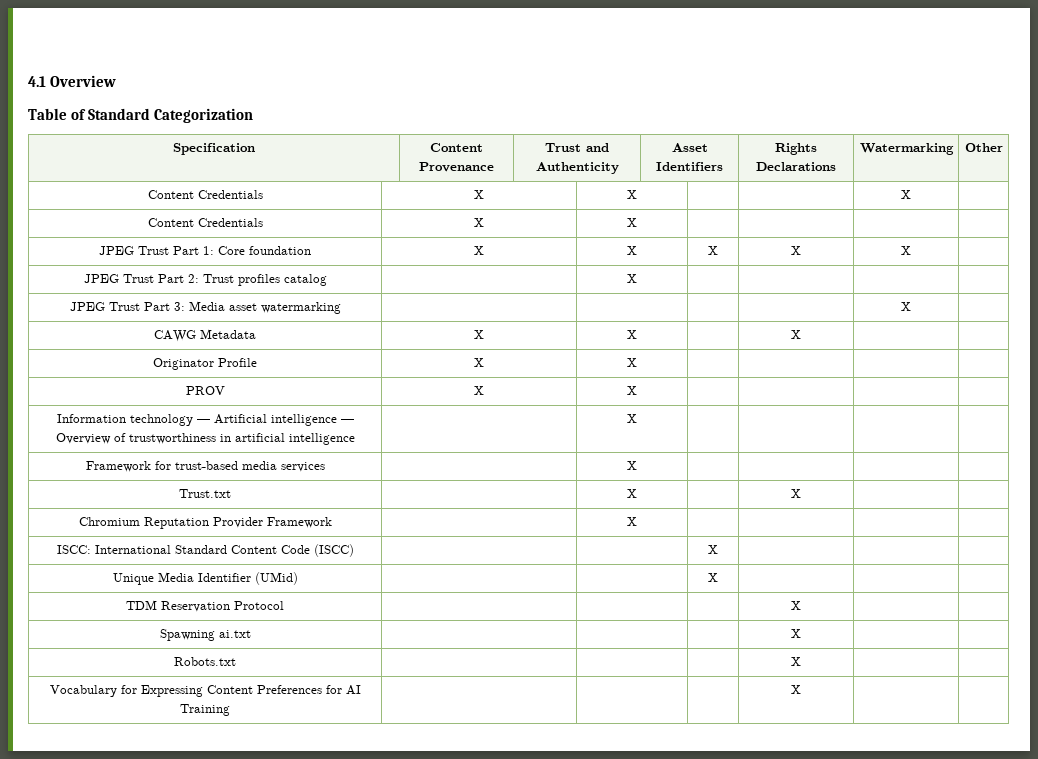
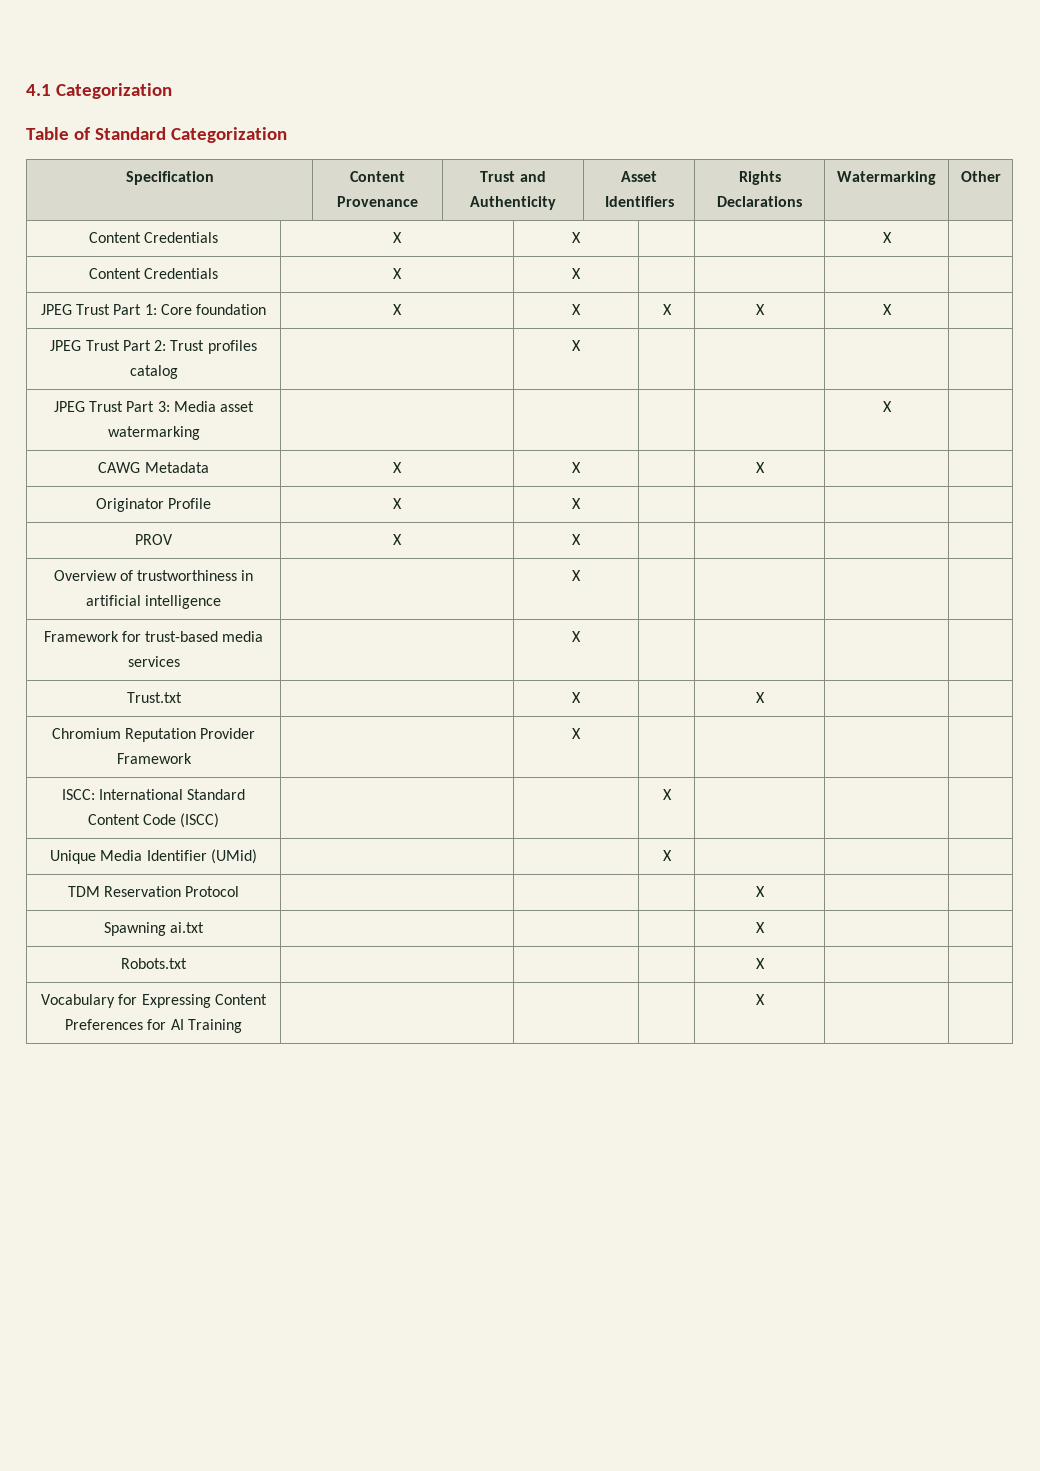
- 4.1 Overview
+ 4.1 Categorization
- Information technology — Artificial intelligence — Overview of trustworthiness in artificial intelligence | | X | | | |
+ Overview of trustworthiness in artificial intelligence | | X | | | |

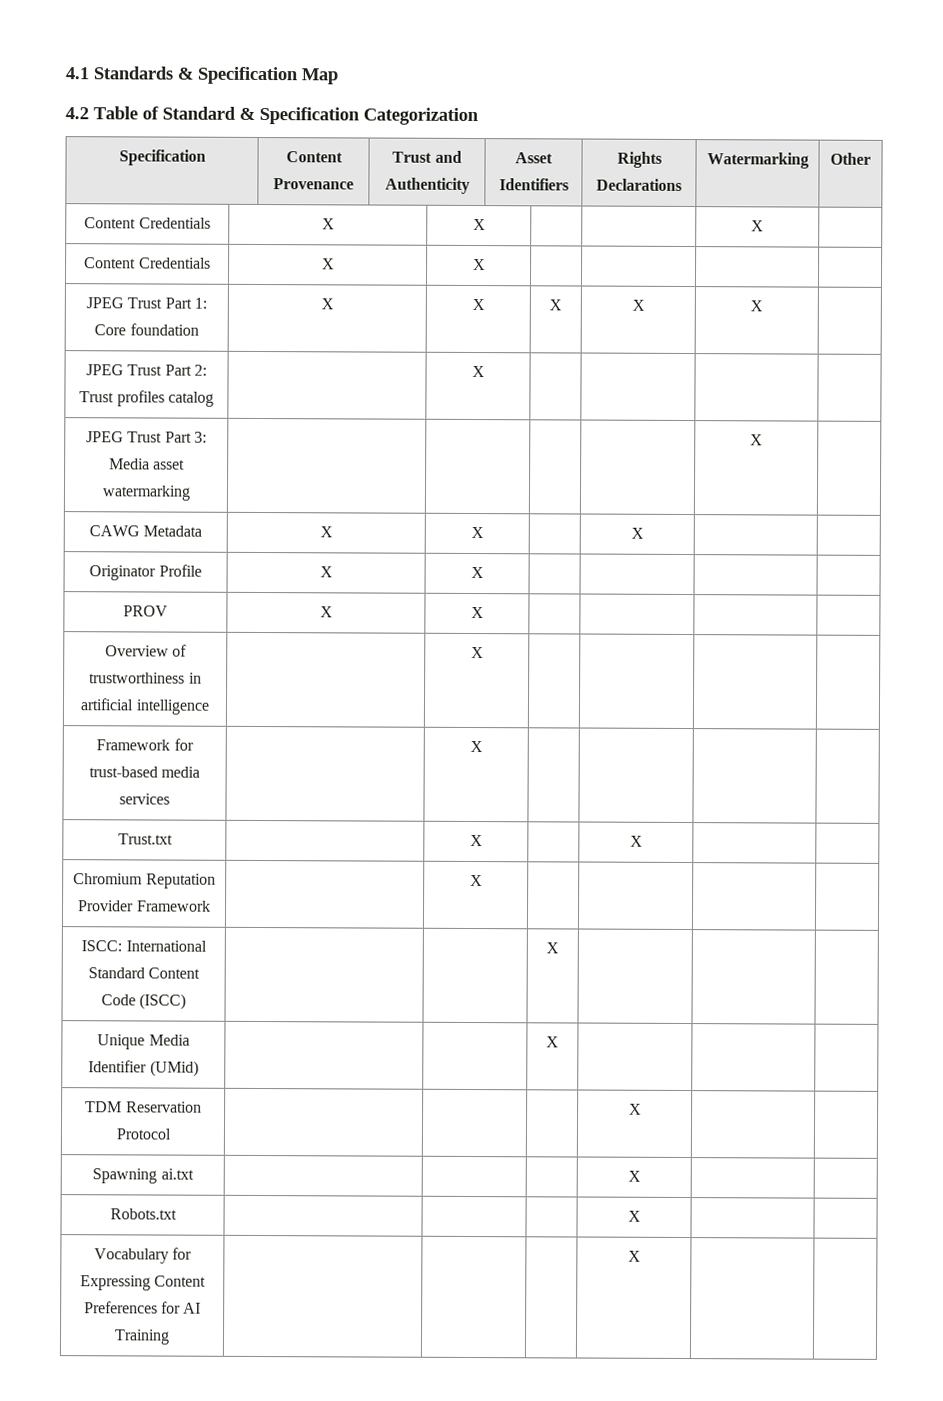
- 4.1 Categorization
- Table of Standard Categorization
+ 4.1 Standards & Specification Map
+ 4.2 Table of Standard & Specification Categorization

